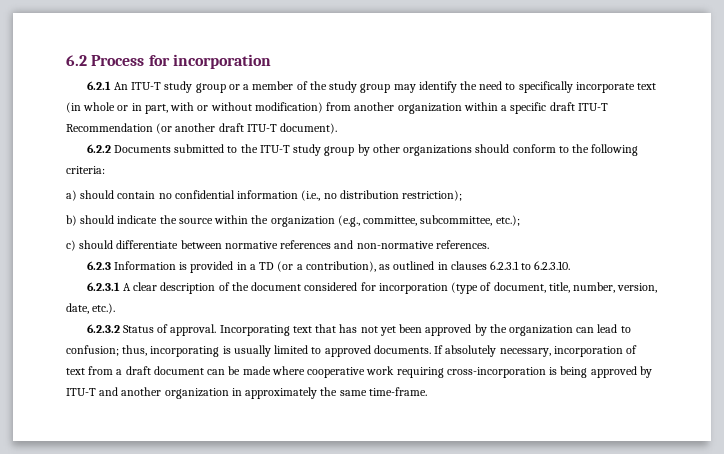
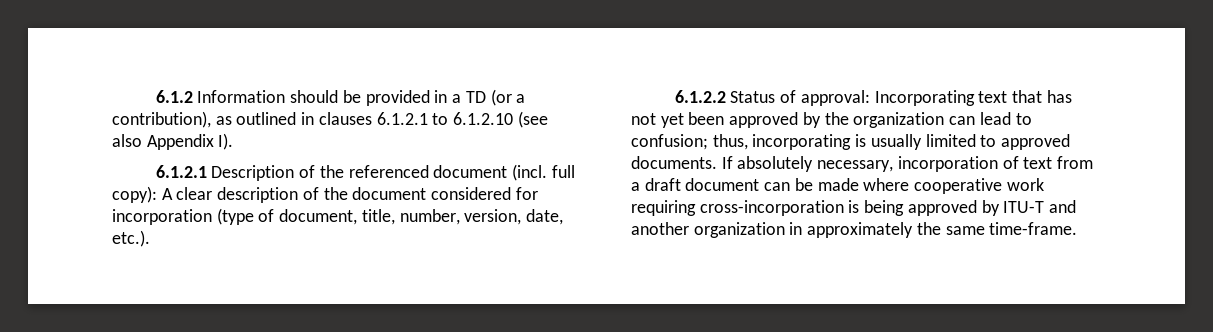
- 6.2 Process for incorporation
- 6.2.1 An ITU-T study group or a member of the study group may identify the need to specifically incorporate text (in whole or in part, with or without modification) from another organization within a specific draft ITU-T Recommendation (or another draft ITU-T document).
- 6.2.2 Documents submitted to the ITU-T study group by other organizations should conform to the following criteria:
- a) should contain no confidential information (i.e., no distribution restriction);
- b) should indicate the source within the organization (e.g., committee, subcommittee, etc.);
- c) should differentiate between normative references and non-normative references.
- 6.2.3 Information is provided in a TD (or a contribution), as outlined in clauses 6.2.3.1 to 6.2.3.10.
- 6.2.3.1 A clear description of the document considered for incorporation (type of document, title, number, version, date, etc.).
+ 6.1.2 Information should be provided in a TD (or a contribution), as outlined in clauses 6.1.2.1 to 6.1.2.10 (see also Appendix I).
+ 6.1.2.1 Description of the referenced document (incl. full copy): A clear description of the document considered for incorporation (type of document, title, number, version, date, etc.).
- 6.2.3.2 Status of approval. Incorporating text that has not yet been approved by the organization can lead to confusion; thus, incorporating is usually limited to approved documents.
+ 6.1.2.2 Status of approval: Incorporating text that has not yet been approved by the organization can lead to confusion; thus, incorporating is usually limited to approved documents.

